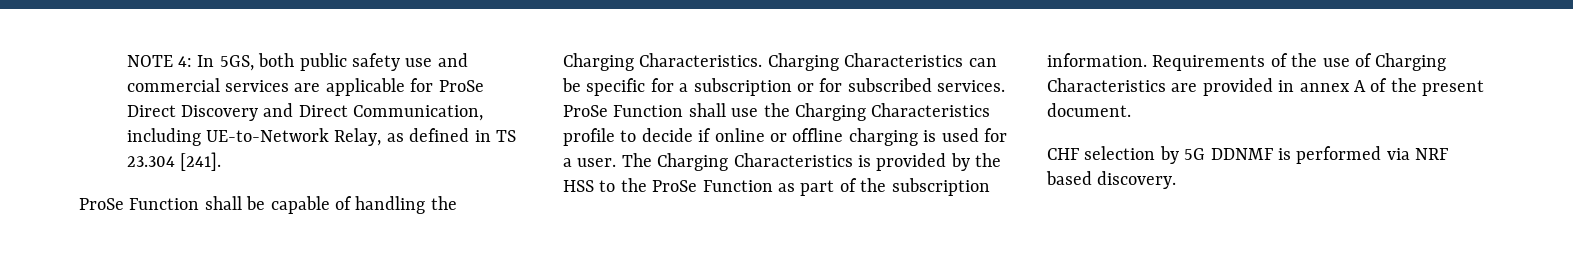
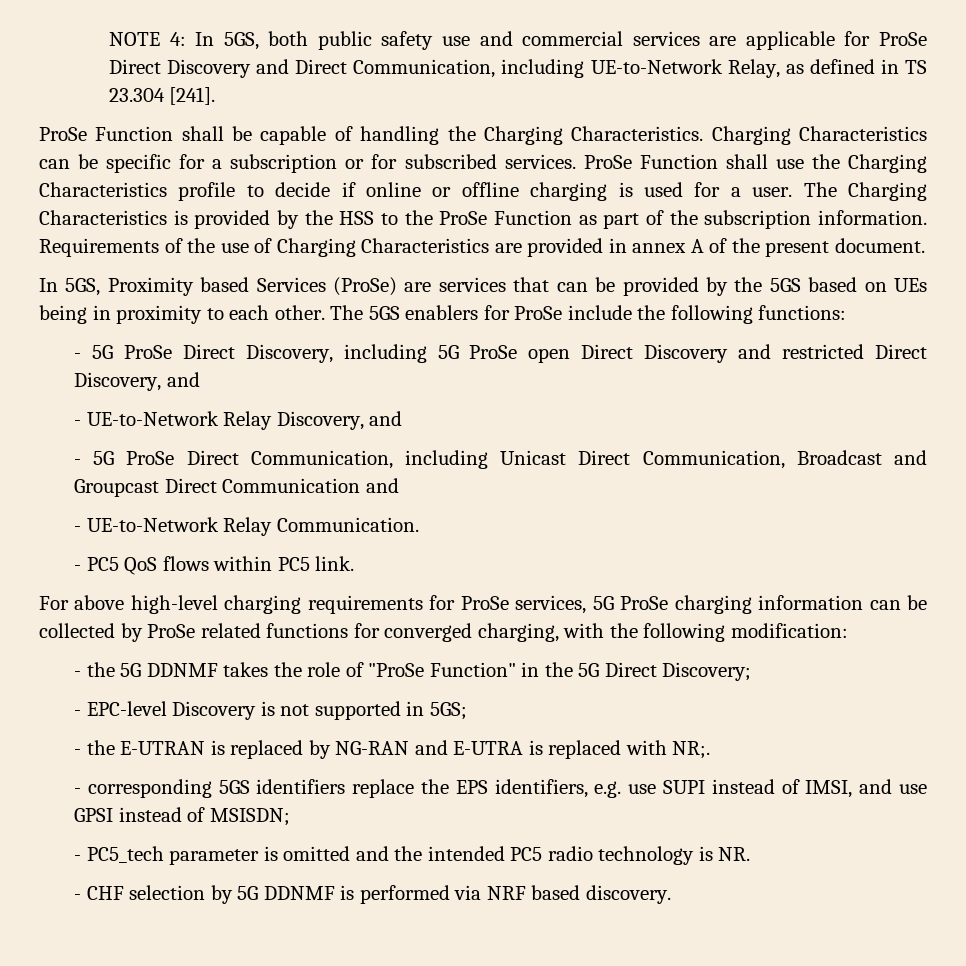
- CHF selection by 5G DDNMF is performed via NRF based discovery.
+ In 5GS, Proximity based Services (ProSe) are services that can be provided by the 5GS based on UEs being in proximity to each other. The 5GS enablers for ProSe include the following functions:
+ - 5G ProSe Direct Discovery, including 5G ProSe open Direct Discovery and restricted Direct Discovery, and
+ - UE-to-Network Relay Discovery, and
+ - 5G ProSe Direct Communication, including Unicast Direct Communication, Broadcast and Groupcast Direct Communication and
+ - UE-to-Network Relay Communication.
+ - PC5 QoS flows within PC5 link.
+ For above high-level charging requirements for ProSe services, 5G ProSe charging information can be collected by ProSe related functions for converged charging, with the following modification:
+ - the 5G DDNMF takes the role of "ProSe Function" in the 5G Direct Discovery;
+ - EPC-level Discovery is not supported in 5GS;
+ - the E-UTRAN is replaced by NG-RAN and E-UTRA is replaced with NR;.
+ - corresponding 5GS identifiers replace the EPS identifiers, e.g. use SUPI instead of IMSI, and use GPSI instead of MSISDN;
+ - PC5_tech parameter is omitted and the intended PC5 radio technology is NR.
+ - CHF selection by 5G DDNMF is performed via NRF based discovery.

